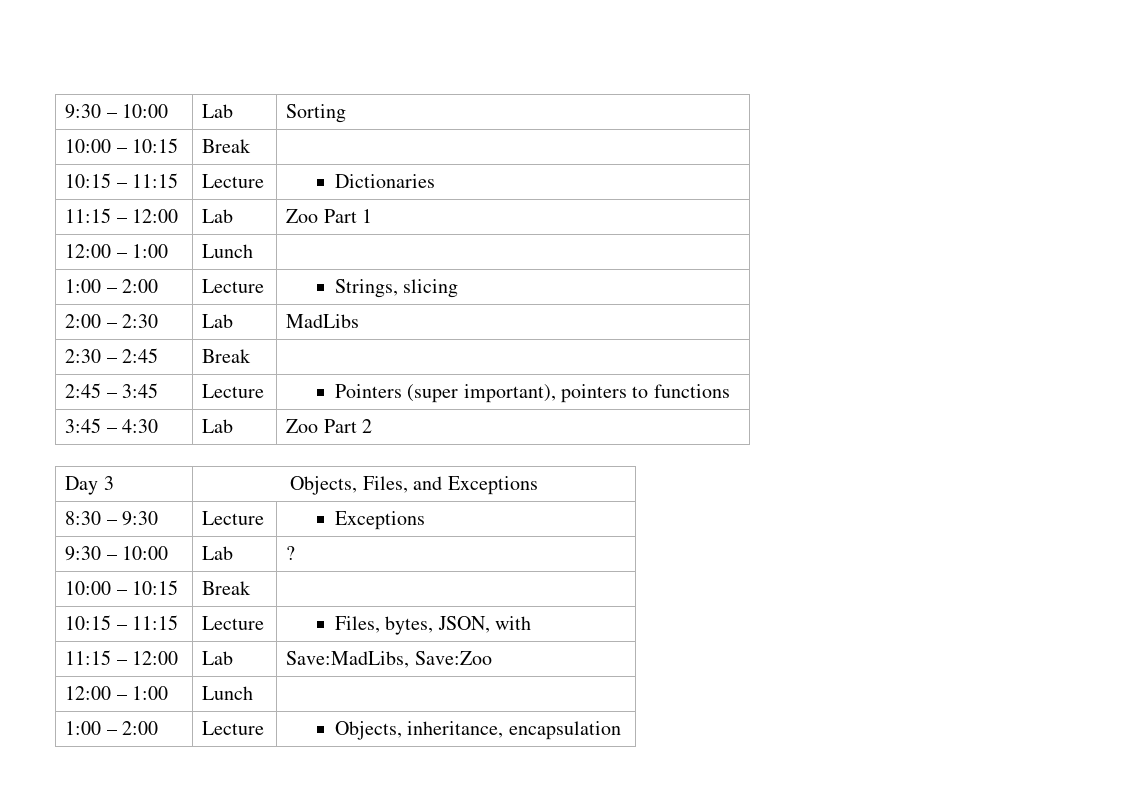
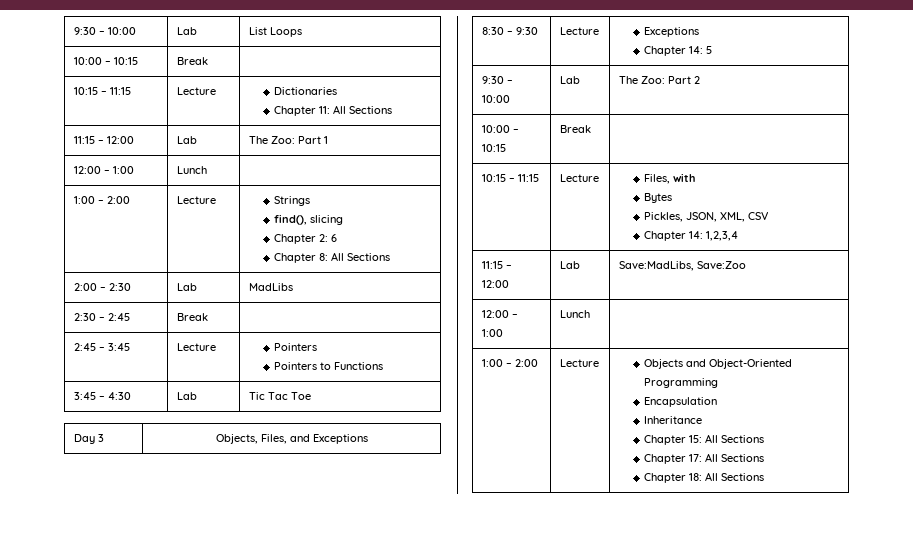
- 9:30 – 10:00 | Lab | Sorting
+ 9:30 – 10:00 | Lab | List Loops
  10:15 – 11:15 | Lecture | Dictionaries
- 11:15 – 12:00 | Lab | Zoo Part 1
+ Chapter 11: All Sections
+ 11:15 – 12:00 | Lab | The Zoo: Part 1
- 1:00 – 2:00 | Lecture | Strings, slicing
+ 1:00 – 2:00 | Lecture | Strings
+ find(), slicing
+ Chapter 2: 6
+ Chapter 8: All Sections
- 2:45 – 3:45 | Lecture | Pointers (super important), pointers to functions
+ 2:45 – 3:45 | Lecture | Pointers
+ Pointers to Functions
- 3:45 – 4:30 | Lab | Zoo Part 2
+ 3:45 – 4:30 | Lab | Tic Tac Toe
  8:30 – 9:30 | Lecture | Exceptions
- 9:30 – 10:00 | Lab | ?
+ Chapter 14: 5
+ 9:30 – 10:00 | Lab | The Zoo: Part 2
- 10:15 – 11:15 | Lecture | Files, bytes, JSON, with
+ 10:15 – 11:15 | Lecture | Files, with
+ Bytes
+ Pickles, JSON, XML, CSV
+ Chapter 14: 1,2,3,4
- 1:00 – 2:00 | Lecture | Objects, inheritance, encapsulation
+ 1:00 – 2:00 | Lecture | Objects and Object-Oriented Programming
+ Encapsulation
+ Inheritance
+ Chapter 15: All Sections
+ Chapter 17: All Sections
+ Chapter 18: All Sections

